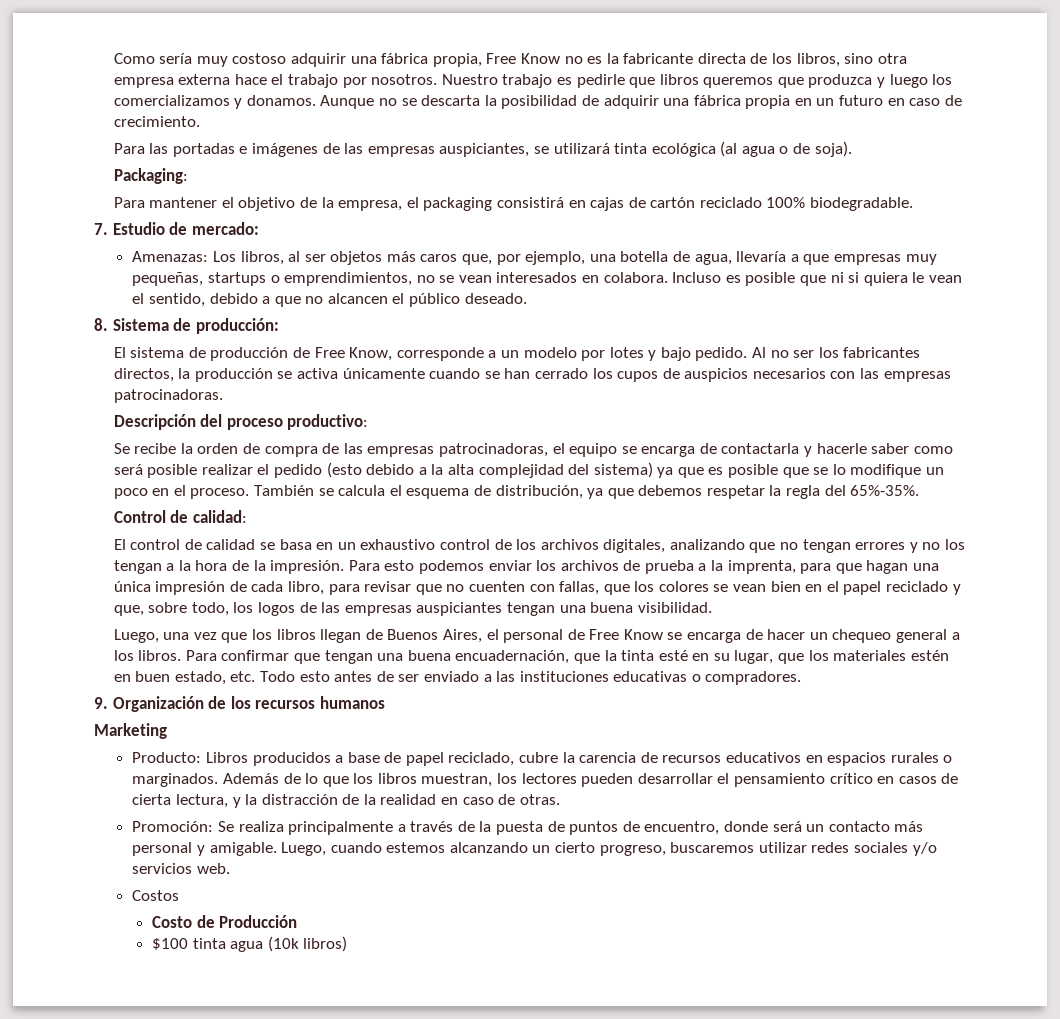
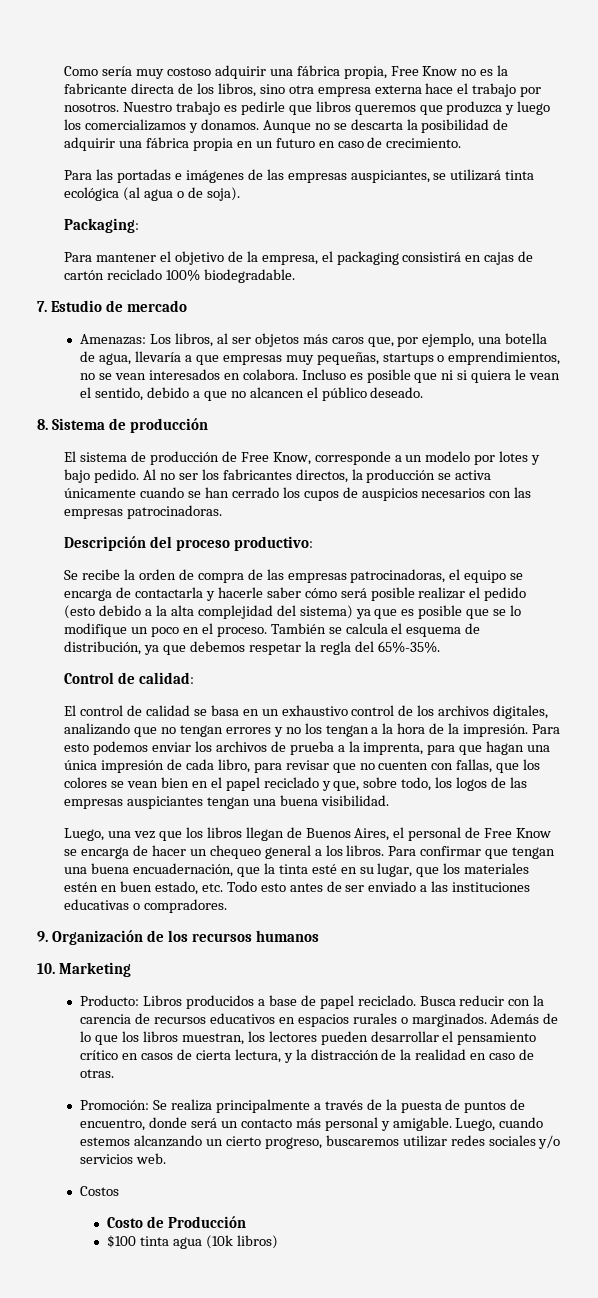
- 7. Estudio de mercado:
+ 7. Estudio de mercado
- 8. Sistema de producción:
+ 8. Sistema de producción
- Se recibe la orden de compra de las empresas patrocinadoras, el equipo se encarga de contactarla y hacerle saber como será posible realizar el pedido (esto debido a la alta complejidad del sistema) ya que es posible que se lo modifique un poco en el proceso.
+ Se recibe la orden de compra de las empresas patrocinadoras, el equipo se encarga de contactarla y hacerle saber cómo será posible realizar el pedido (esto debido a la alta complejidad del sistema) ya que es posible que se lo modifique un poco en el proceso.
- Marketing
+ 10. Marketing
- Producto: Libros producidos a base de papel reciclado, cubre la carencia de recursos educativos en espacios rurales o marginados.
+ Producto: Libros producidos a base de papel reciclado. Busca reducir con la carencia de recursos educativos en espacios rurales o marginados.

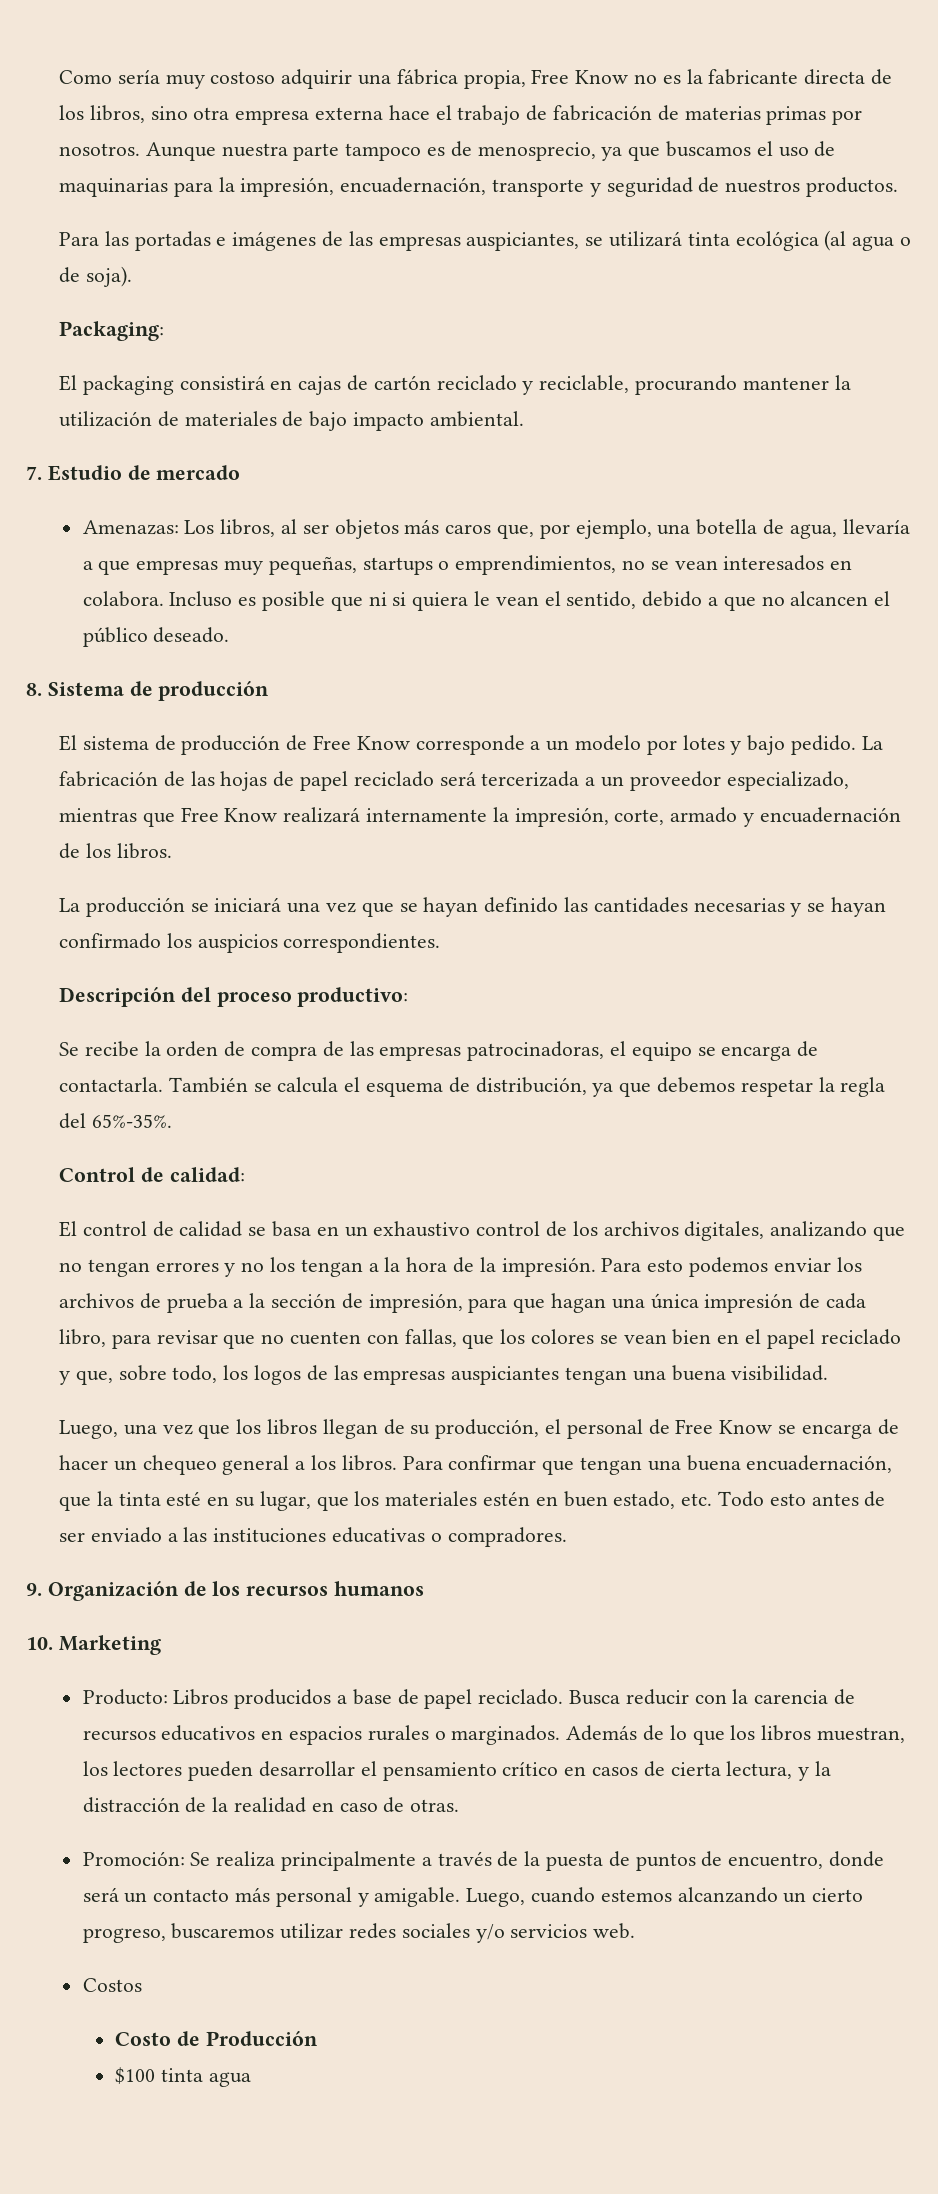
- Como sería muy costoso adquirir una fábrica propia, Free Know no es la fabricante directa de los libros, sino otra empresa externa hace el trabajo por nosotros. Nuestro trabajo es pedirle que libros queremos que produzca y luego los comercializamos y donamos. Aunque no se descarta la posibilidad de adquirir una fábrica propia en un futuro en caso de crecimiento.
+ Como sería muy costoso adquirir una fábrica propia, Free Know no es la fabricante directa de los libros, sino otra empresa externa hace el trabajo de fabricación de materias primas por nosotros. Aunque nuestra parte tampoco es de menosprecio, ya que buscamos el uso de maquinarias para la impresión, encuadernación, transporte y seguridad de nuestros productos.
- Para mantener el objetivo de la empresa, el packaging consistirá en cajas de cartón reciclado 100% biodegradable.
+ El packaging consistirá en cajas de cartón reciclado y reciclable, procurando mantener la utilización de materiales de bajo impacto ambiental.
- El sistema de producción de Free Know, corresponde a un modelo por lotes y bajo pedido.
+ El sistema de producción de Free Know corresponde a un modelo por lotes y bajo pedido.
- Al no ser los fabricantes directos, la producción se activa únicamente cuando se han cerrado los cupos de auspicios necesarios con las empresas patrocinadoras.
+ La fabricación de las hojas de papel reciclado será tercerizada a un proveedor especializado, mientras que Free Know realizará internamente la impresión, corte, armado y encuadernación de los libros.
+ La producción se iniciará una vez que se hayan definido las cantidades necesarias y se hayan confirmado los auspicios correspondientes.
- Se recibe la orden de compra de las empresas patrocinadoras, el equipo se encarga de contactarla y hacerle saber cómo será posible realizar el pedido (esto debido a la alta complejidad del sistema) ya que es posible que se lo modifique un poco en el proceso.
+ Se recibe la orden de compra de las empresas patrocinadoras, el equipo se encarga de contactarla.
- Para esto podemos enviar los archivos de prueba a la imprenta, para que hagan una única impresión de cada libro, para revisar que no cuenten con fallas, que los colores se vean bien en el papel reciclado y que, sobre todo, los logos de las empresas auspiciantes tengan una buena visibilidad.
+ Para esto podemos enviar los archivos de prueba a la sección de impresión, para que hagan una única impresión de cada libro, para revisar que no cuenten con fallas, que los colores se vean bien en el papel reciclado y que, sobre todo, los logos de las empresas auspiciantes tengan una buena visibilidad.
- Luego, una vez que los libros llegan de Buenos Aires, el personal de Free Know se encarga de hacer un chequeo general a los libros.
+ Luego, una vez que los libros llegan de su producción, el personal de Free Know se encarga de hacer un chequeo general a los libros.
- $100 tinta agua (10k libros)
+ $100 tinta agua

